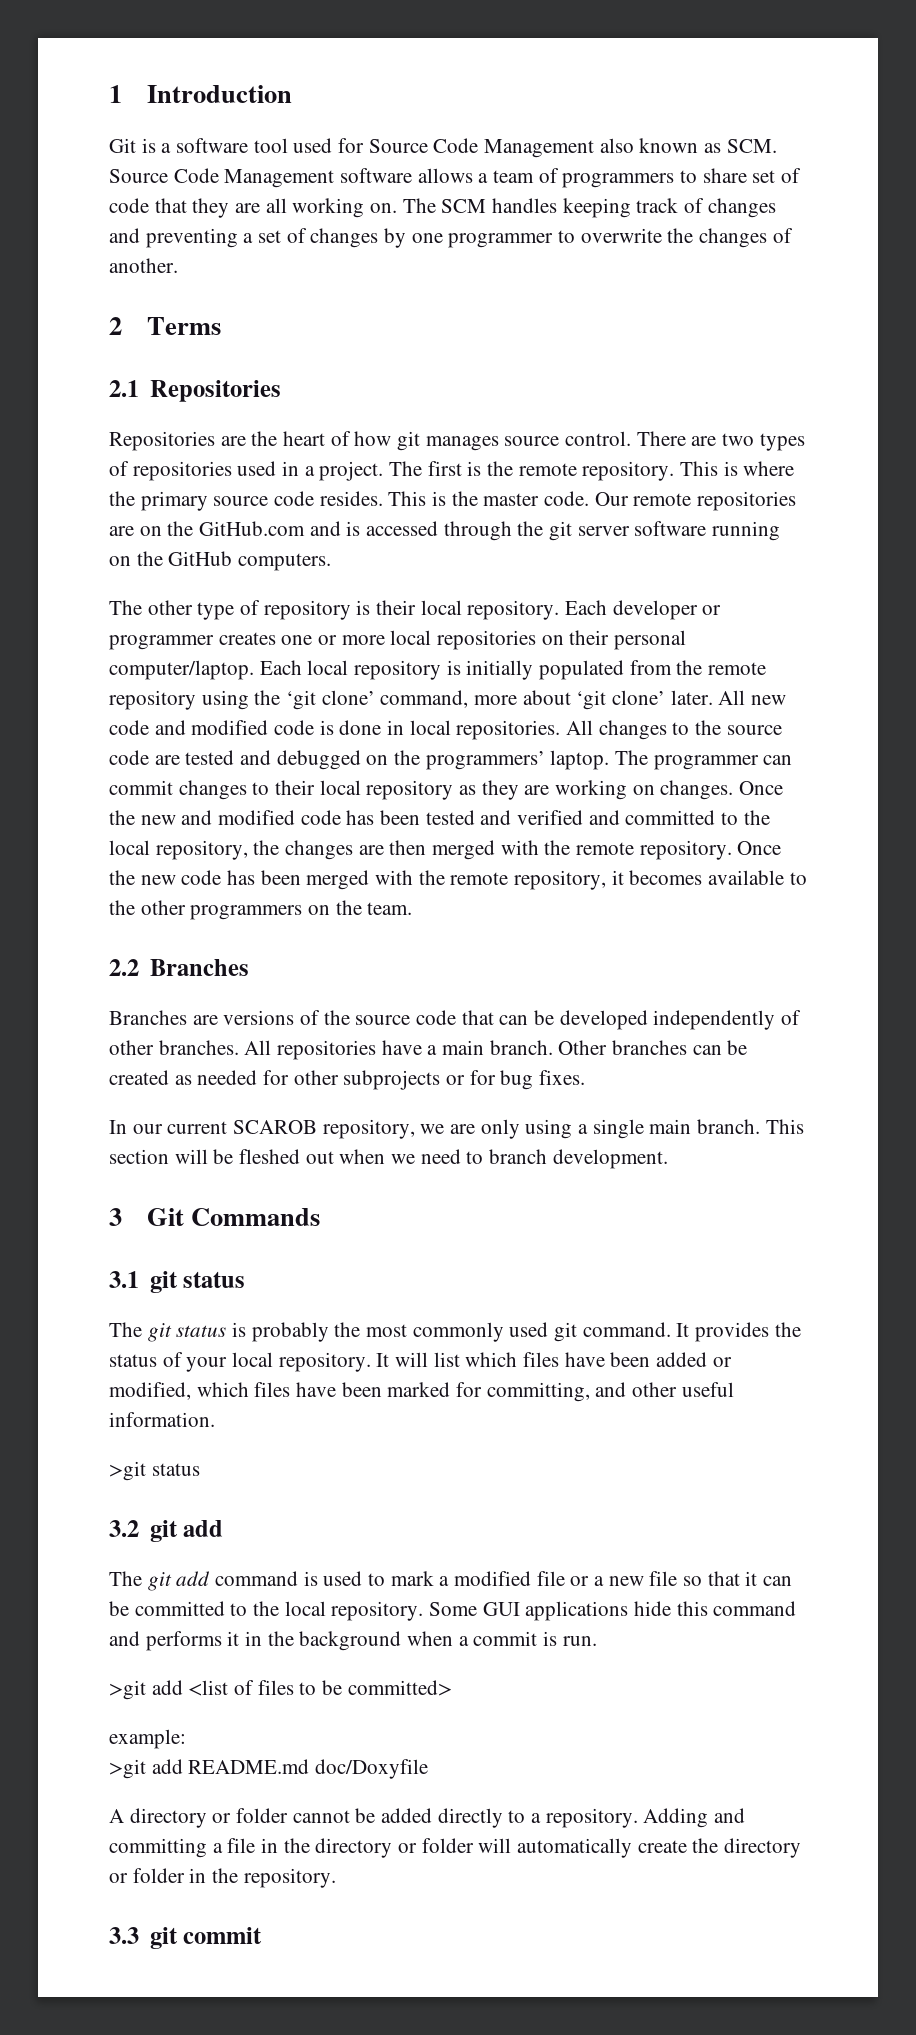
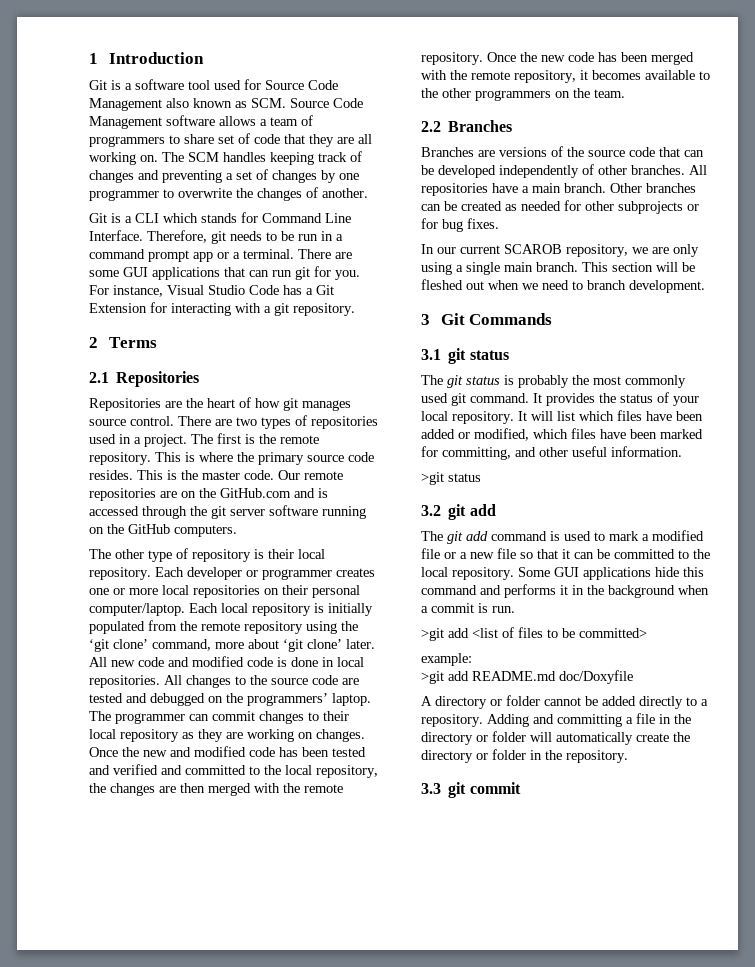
+ Git is a CLI which stands for Command Line Interface. Therefore, git needs to be run in a command prompt app or a terminal. There are some GUI applications that can run git for you. For instance, Visual Studio Code has a Git Extension for interacting with a git repository.

